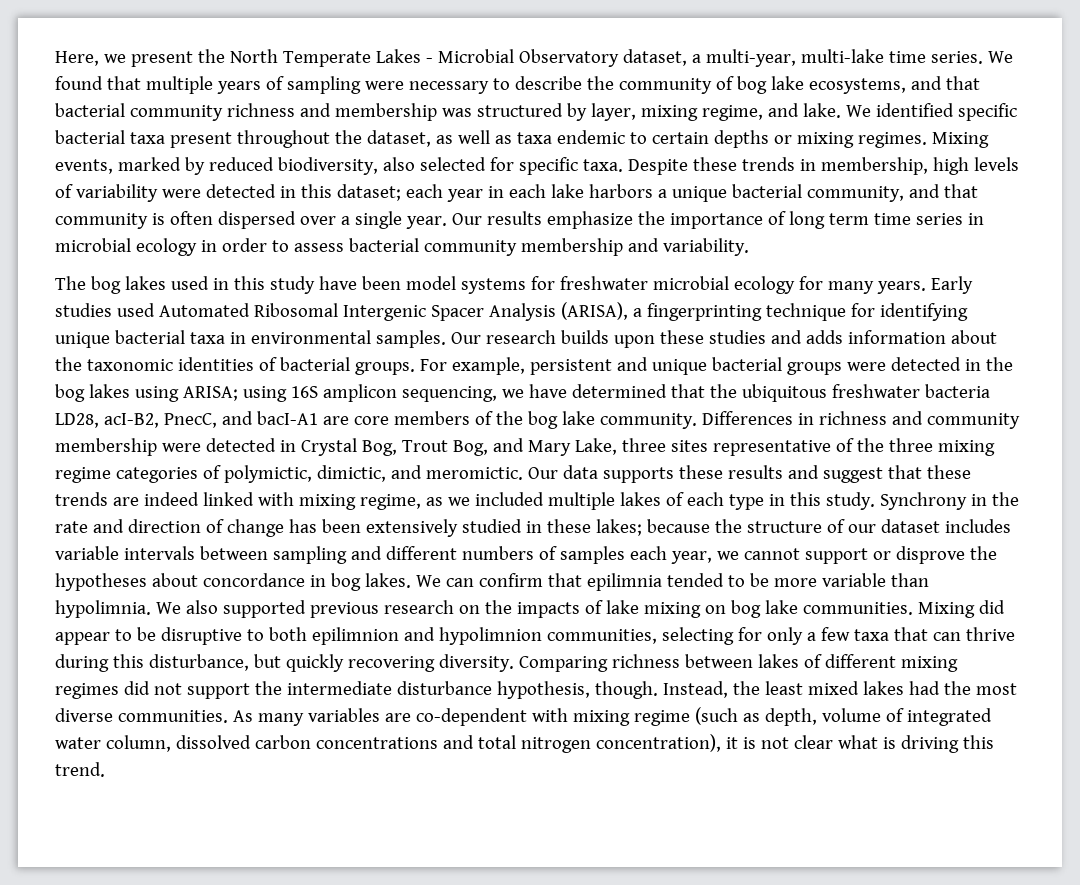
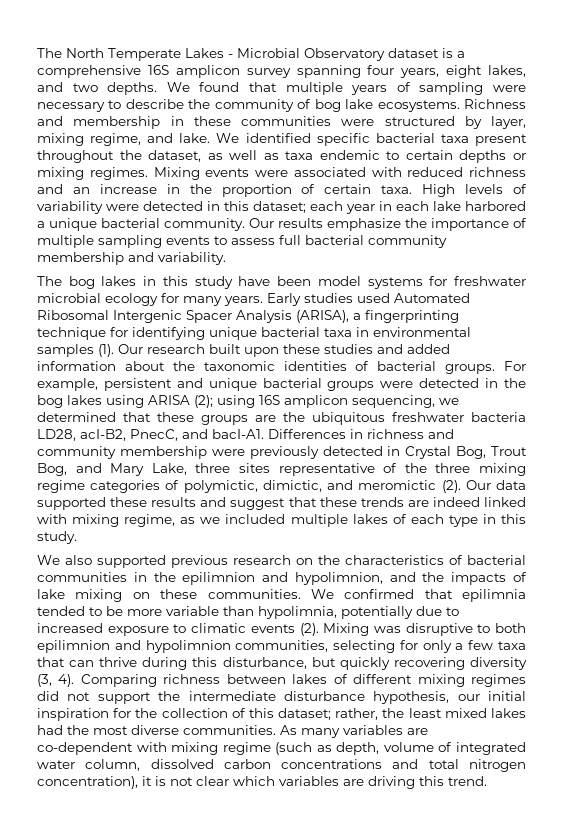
- Here, we present the North Temperate Lakes - Microbial Observatory dataset, a multi-year, multi-lake time series.
+ The North Temperate Lakes - Microbial Observatory dataset is a comprehensive 16S amplicon survey spanning four years, eight lakes, and two depths.
- We found that multiple years of sampling were necessary to describe the community of bog lake ecosystems, and that bacterial community richness and membership was structured by layer, mixing regime, and lake.
+ We found that multiple years of sampling were necessary to describe the community of bog lake ecosystems. Richness and membership in these communities were structured by layer, mixing regime, and lake.
- Mixing events, marked by reduced biodiversity, also selected for specific taxa. Despite these trends in membership, high levels of variability were detected in this dataset; each year in each lake harbors a unique bacterial community, and that community is often dispersed over a single year.
+ Mixing events were associated with reduced richness and an increase in the proportion of certain taxa. High levels of variability were detected in this dataset; each year in each lake harbored a unique bacterial community.
- Our results emphasize the importance of long term time series in microbial ecology in order to assess bacterial community membership and variability.
+ Our results emphasize the importance of multiple sampling events to assess full bacterial community membership and variability.
- The bog lakes used in this study have been model systems for freshwater microbial ecology for many years.
+ The bog lakes in this study have been model systems for freshwater microbial ecology for many years.
- Early studies used Automated Ribosomal Intergenic Spacer Analysis (ARISA), a fingerprinting technique for identifying unique bacterial taxa in environmental samples.
+ Early studies used Automated Ribosomal Intergenic Spacer Analysis (ARISA), a fingerprinting technique for identifying unique bacterial taxa in environmental samples (1).
- Our research builds upon these studies and adds information about the taxonomic identities of bacterial groups.
+ Our research built upon these studies and added information about the taxonomic identities of bacterial groups.
- For example, persistent and unique bacterial groups were detected in the bog lakes using ARISA; using 16S amplicon sequencing, we have determined that the ubiquitous freshwater bacteria LD28, acI-B2, PnecC, and bacI-A1 are core members of the bog lake community.
+ For example, persistent and unique bacterial groups were detected in the bog lakes using ARISA (2); using 16S amplicon sequencing, we determined that these groups are the ubiquitous freshwater bacteria LD28, acI-B2, PnecC, and bacI-A1.
- Differences in richness and community membership were detected in Crystal Bog, Trout Bog, and Mary Lake, three sites representative of the three mixing regime categories of polymictic, dimictic, and meromictic.
+ Differences in richness and community membership were previously detected in Crystal Bog, Trout Bog, and Mary Lake, three sites representative of the three mixing regime categories of polymictic, dimictic, and meromictic (2).
- Our data supports these results and suggest that these trends are indeed linked with mixing regime, as we included multiple lakes of each type in this study. Synchrony in the rate and direction of change has been extensively studied in these lakes; because the structure of our dataset includes variable intervals between sampling and different numbers of samples each year, we cannot support or disprove the hypotheses about concordance in bog lakes. We can confirm that epilimnia tended to be more variable than hypolimnia. We also supported previous research on the impacts of lake mixing on bog lake communities. Mixing did appear to be disruptive to both epilimnion and hypolimnion communities, selecting for only a few taxa that can thrive during this disturbance, but quickly recovering diversity.
+ Our data supported these results and suggest that these trends are indeed linked with mixing regime, as we included multiple lakes of each type in this study.
+ We also supported previous research on the characteristics of bacterial communities in the epilimnion and hypolimnion, and the impacts of lake mixing on these communities. We confirmed that epilimnia tended to be more variable than hypolimnia, potentially due to increased exposure to climatic events (2). Mixing was disruptive to both epilimnion and hypolimnion communities, selecting for only a few taxa that can thrive during this disturbance, but quickly recovering diversity (3, 4).
- Comparing richness between lakes of different mixing regimes did not support the intermediate disturbance hypothesis, though. Instead, the least mixed lakes had the most diverse communities.
+ Comparing richness between lakes of different mixing regimes did not support the intermediate disturbance hypothesis, our initial inspiration for the collection of this dataset; rather, the least mixed lakes had the most diverse communities.
- As many variables are co-dependent with mixing regime (such as depth, volume of integrated water column, dissolved carbon concentrations and total nitrogen concentration), it is not clear what is driving this trend.
+ As many variables are co-dependent with mixing regime (such as depth, volume of integrated water column, dissolved carbon concentrations and total nitrogen concentration), it is not clear which variables are driving this trend.

